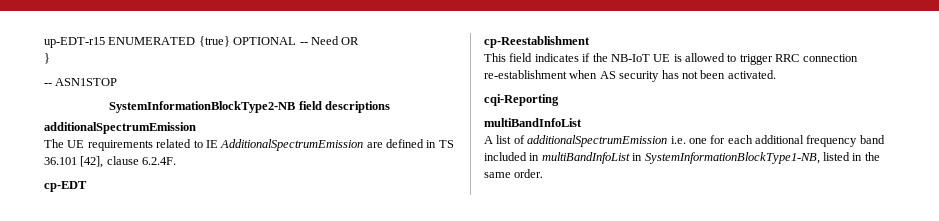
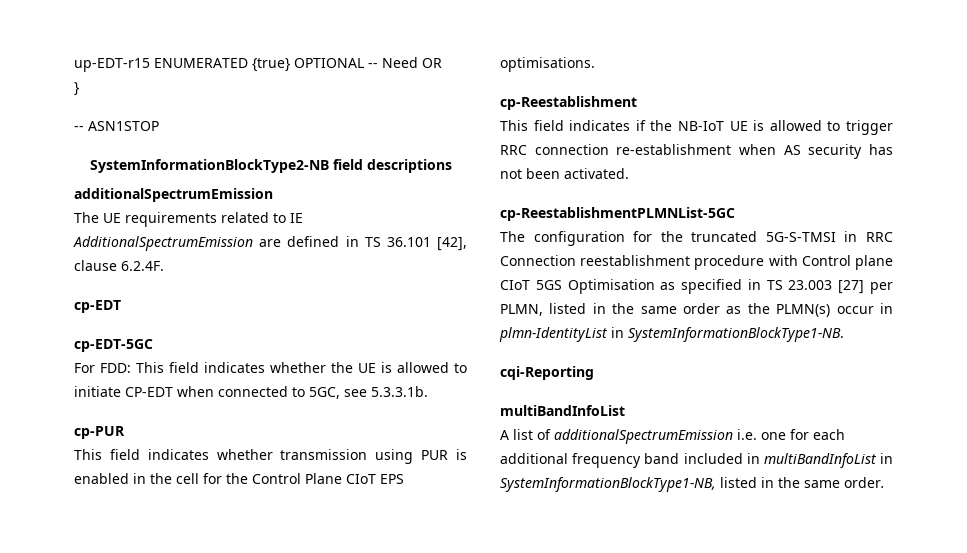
+ cp-EDT-5GC
+ For FDD: This field indicates whether the UE is allowed to initiate CP-EDT when connected to 5GC, see 5.3.3.1b.
+ cp-PUR
+ This field indicates whether transmission using PUR is enabled in the cell for the Control Plane CIoT EPS optimisations.
+ cp-ReestablishmentPLMNList-5GC
+ The configuration for the truncated 5G-S-TMSI in RRC Connection reestablishment procedure with Control plane CIoT 5GS Optimisation as specified in TS 23.003 [27] per PLMN, listed in the same order as the PLMN(s) occur in plmn-IdentityList in SystemInformationBlockType1-NB.

